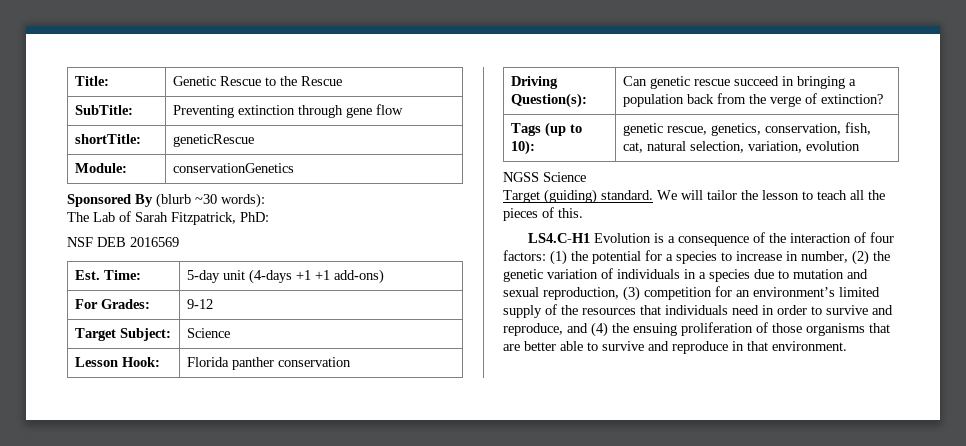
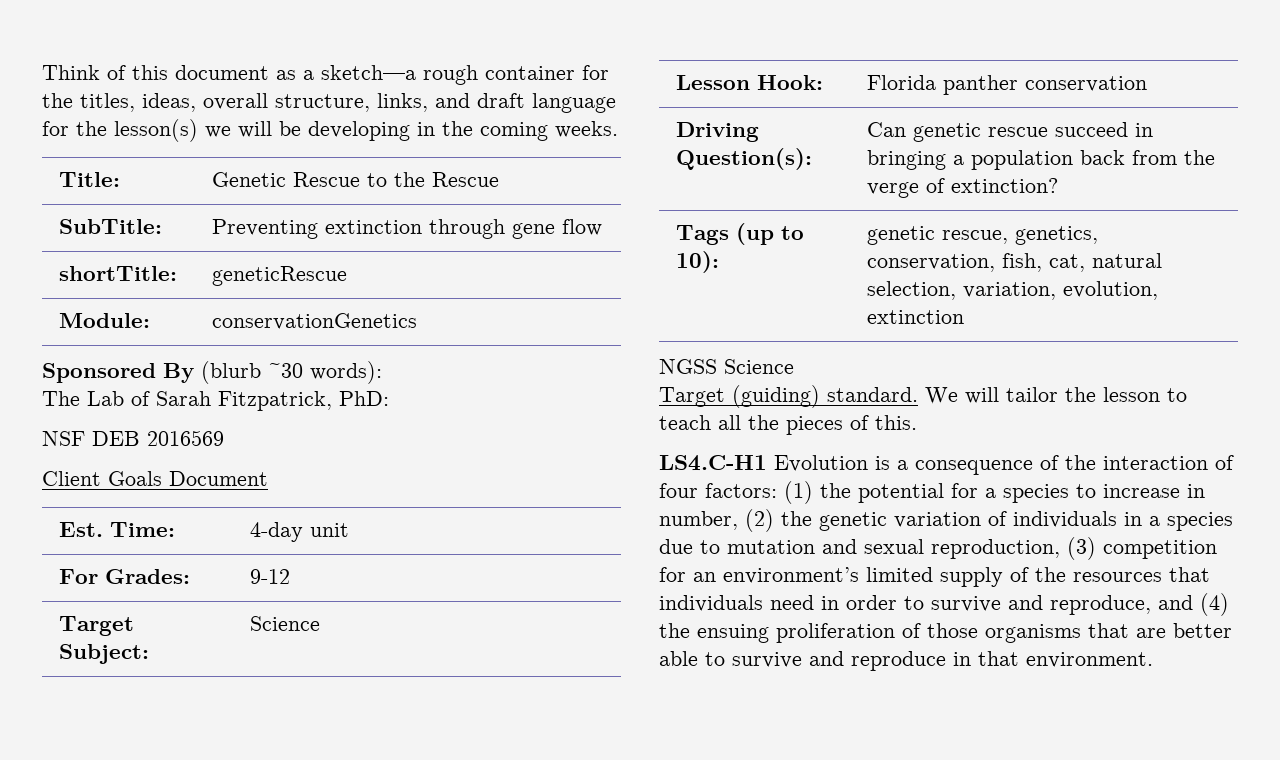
+ Think of this document as a sketch—a rough container for the titles, ideas, overall structure, links, and draft language for the lesson(s) we will be developing in the coming weeks.
+ Client Goals Document
- Est. Time: | 5-day unit (4-days +1 +1 add-ons)
+ Est. Time: | 4-day unit
- Tags (up to 10): | genetic rescue, genetics, conservation, fish, cat, natural selection, variation, evolution
+ Tags (up to 10): | genetic rescue, genetics, conservation, fish, cat, natural selection, variation, evolution, extinction

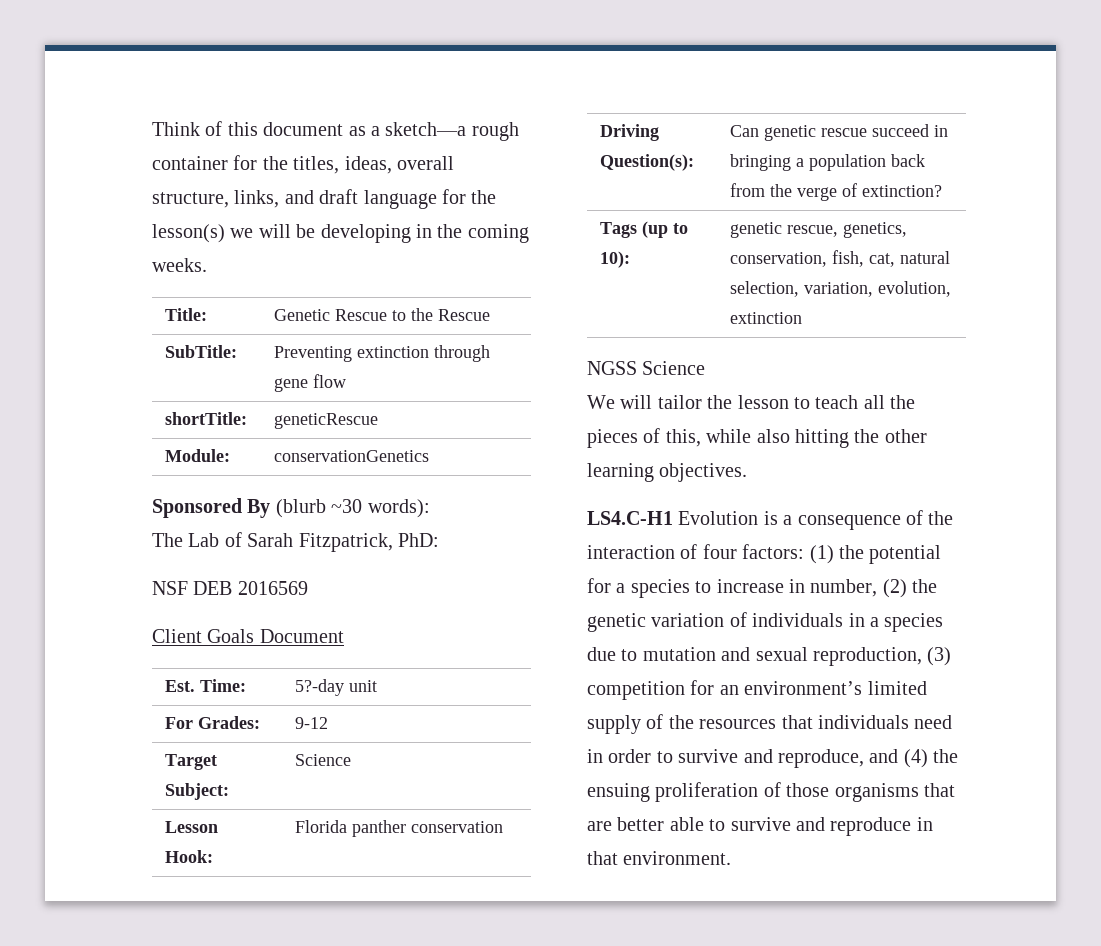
- Est. Time: | 4-day unit
+ Est. Time: | 5?-day unit
- Target (guiding) standard. We will tailor the lesson to teach all the pieces of this.
+ We will tailor the lesson to teach all the pieces of this, while also hitting the other learning objectives.

